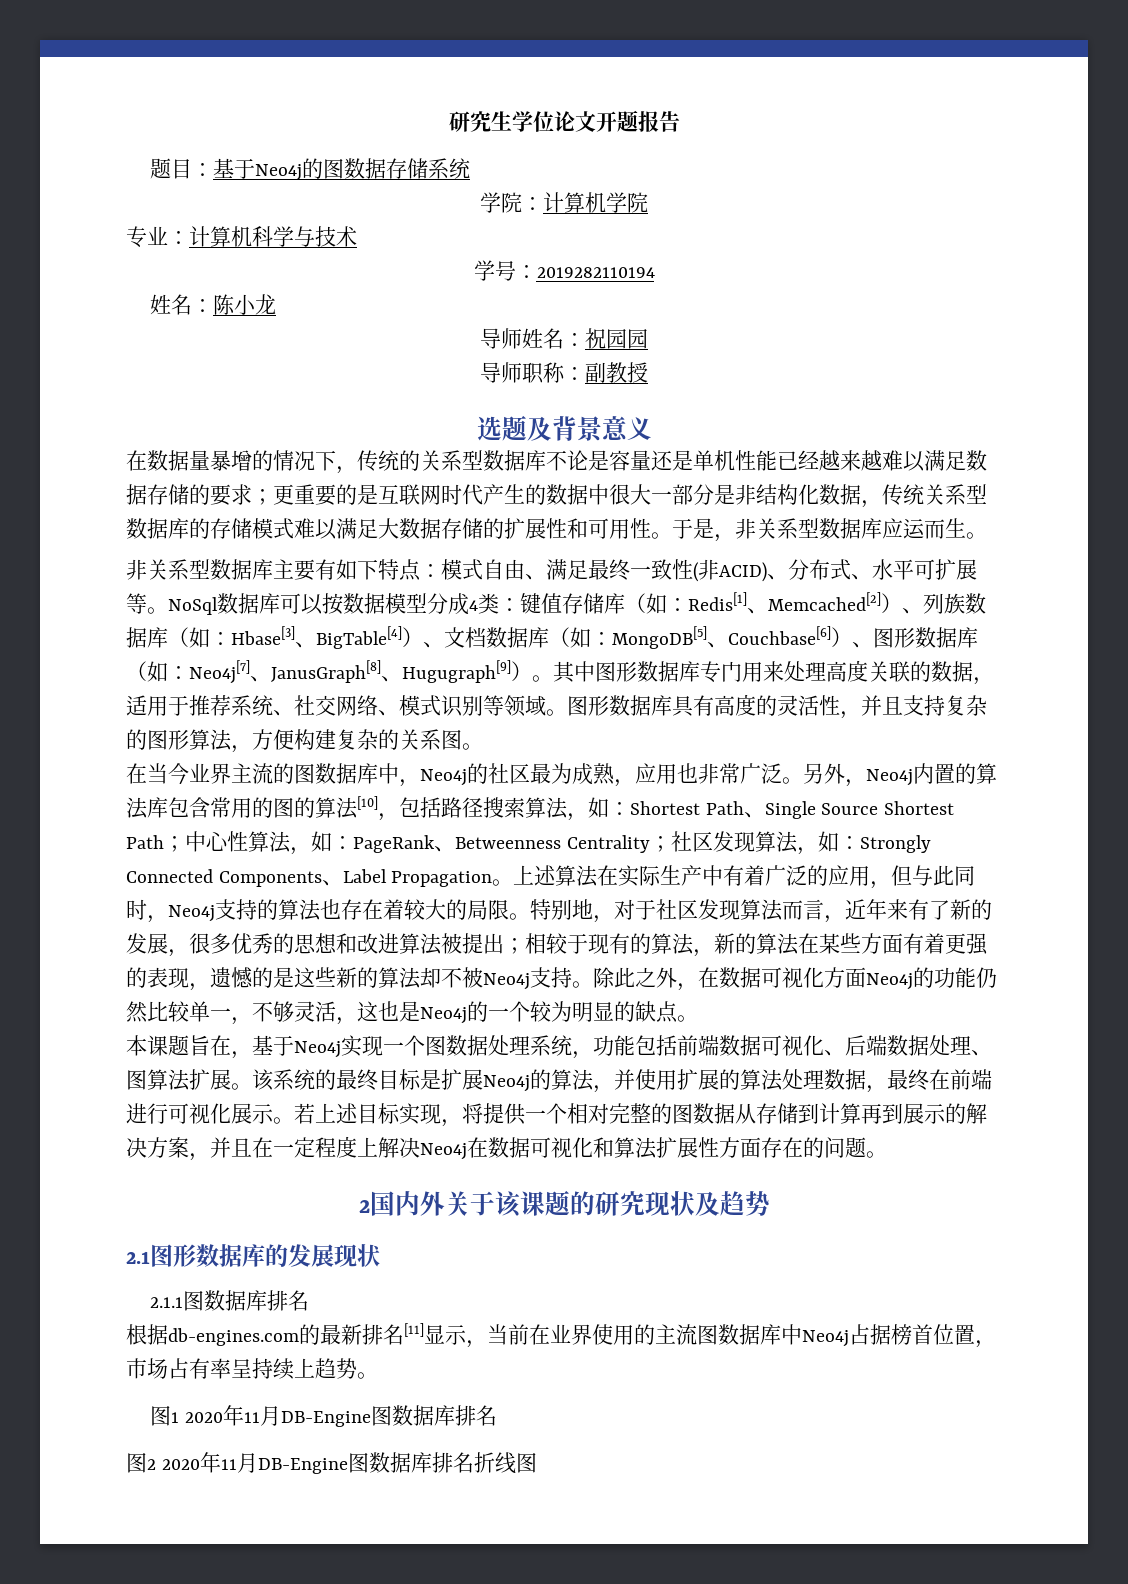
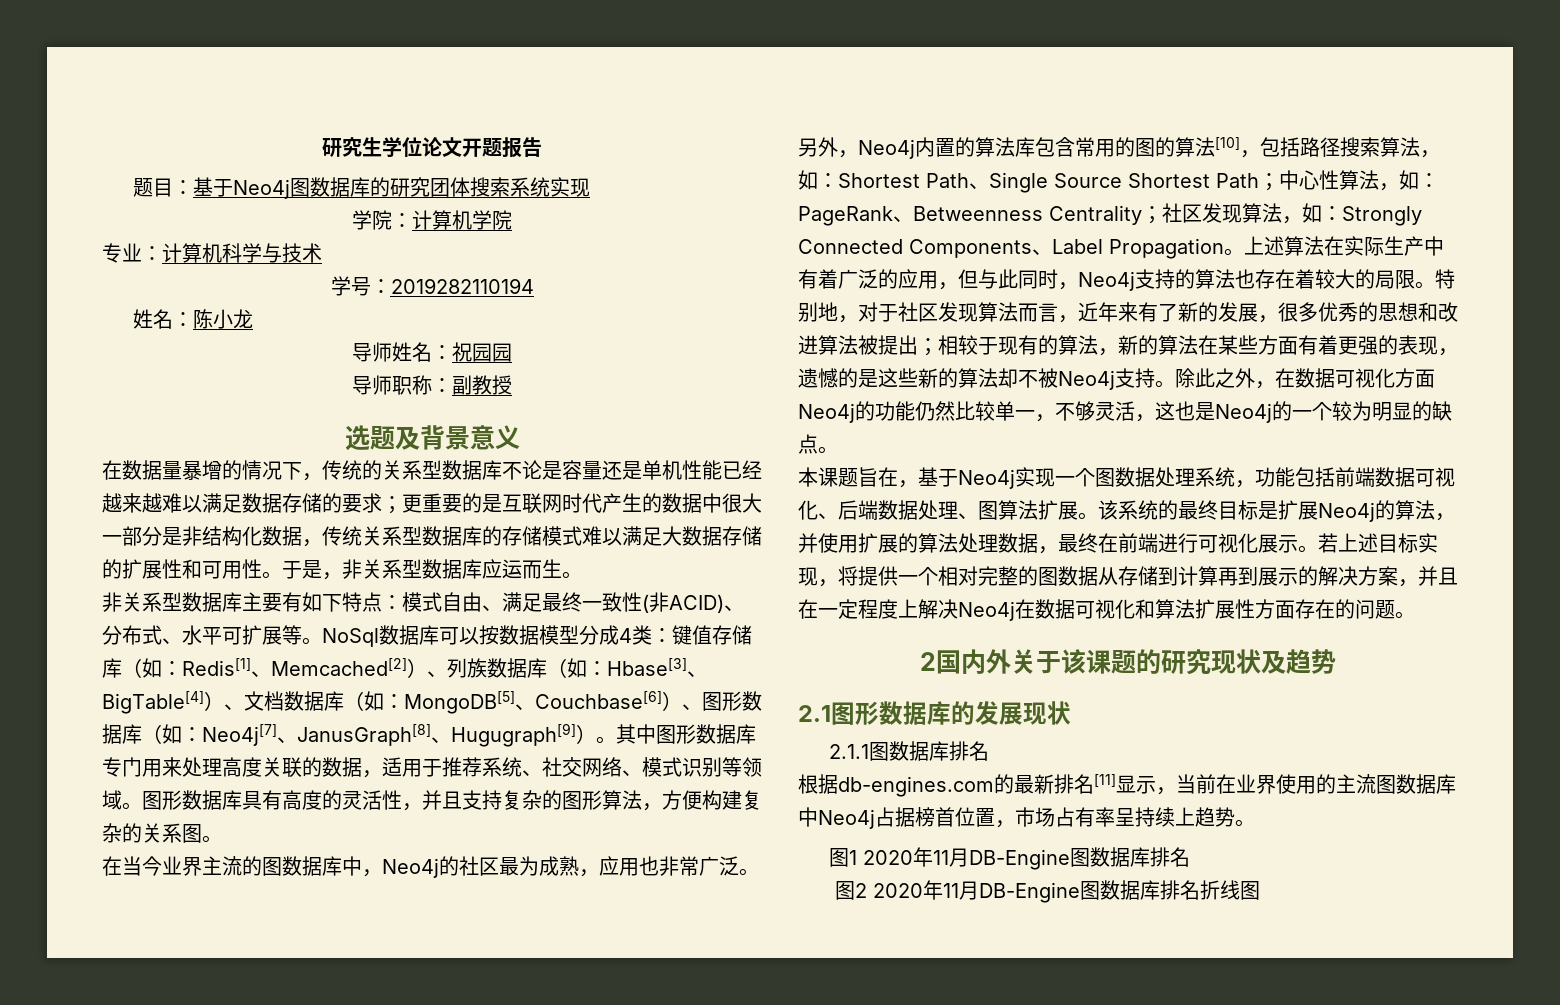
- 题目：基于Neo4j的图数据存储系统
+ 题目：基于Neo4j图数据库的研究团体搜索系统实现

